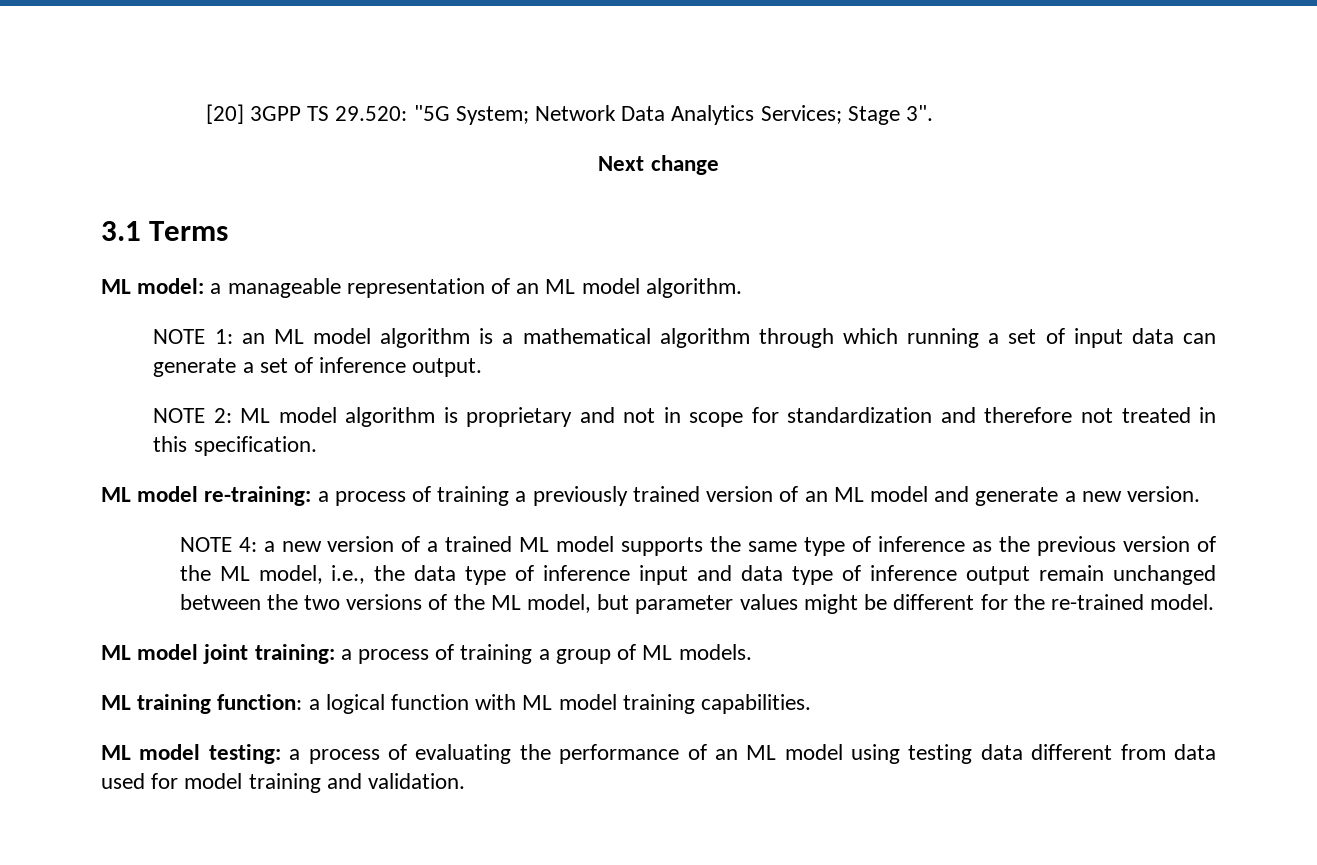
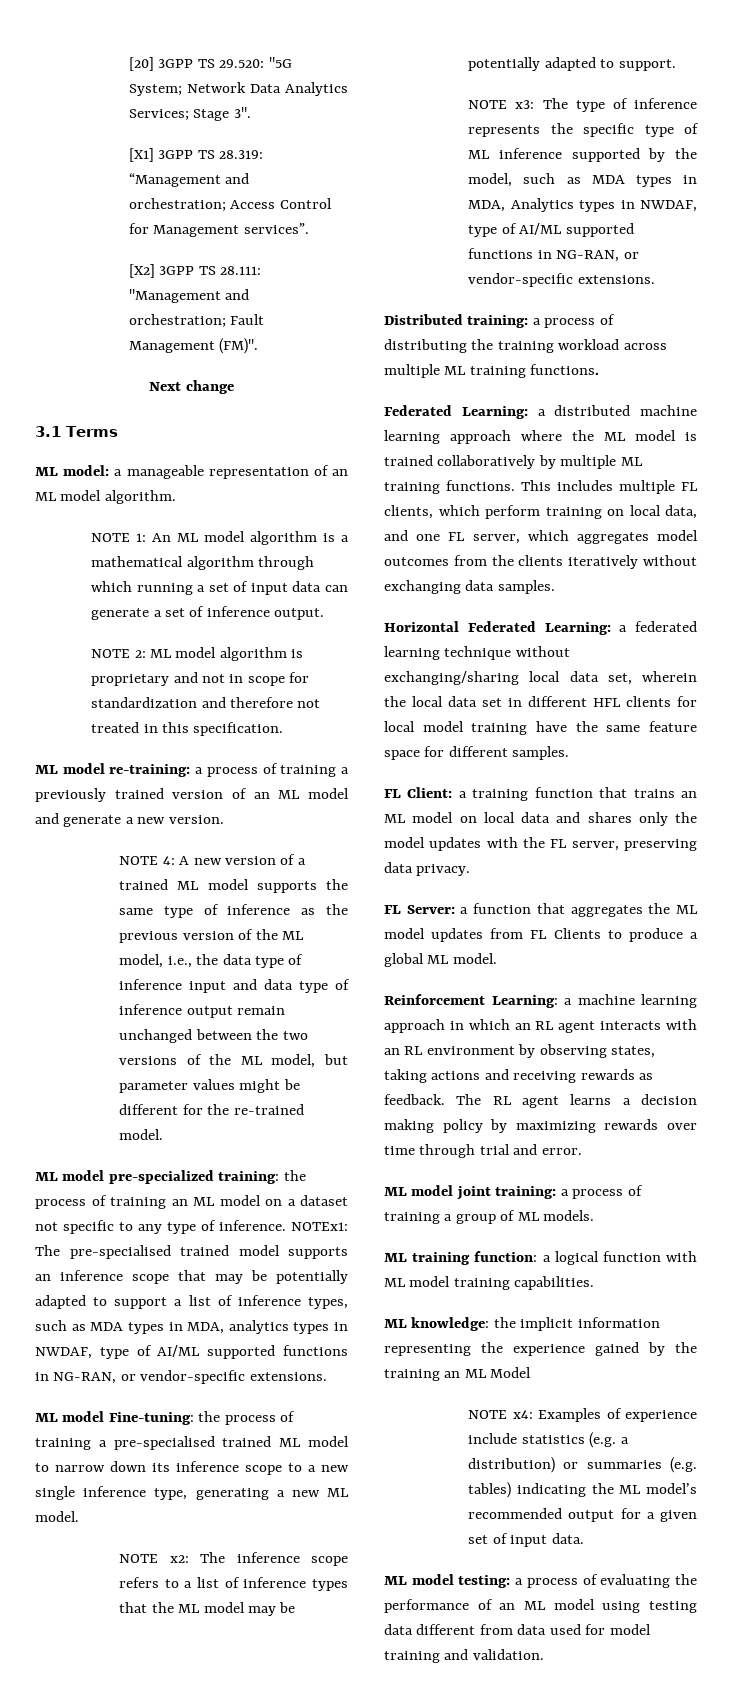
+ [X1] 3GPP TS 28.319: “Management and orchestration; Access Control for Management services”.
+ [X2] 3GPP TS 28.111: "Management and orchestration; Fault Management (FM)".
- NOTE 1: an ML model algorithm is a mathematical algorithm through which running a set of input data can generate a set of inference output.
+ NOTE 1: An ML model algorithm is a mathematical algorithm through which running a set of input data can generate a set of inference output.
- NOTE 4: a new version of a trained ML model supports the same type of inference as the previous version of the ML model, i.e., the data type of inference input and data type of inference output remain unchanged between the two versions of the ML model, but parameter values might be different for the re-trained model.
+ NOTE 4: A new version of a trained ML model supports the same type of inference as the previous version of the ML model, i.e., the data type of inference input and data type of inference output remain unchanged between the two versions of the ML model, but parameter values might be different for the re-trained model.
+ ML model pre-specialized training: the process of training an ML model on a dataset not specific to any type of inference. NOTEx1: The pre-specialised trained model supports an inference scope that may be potentially adapted to support a list of inference types, such as MDA types in MDA, analytics types in NWDAF, type of AI/ML supported functions in NG-RAN, or vendor-specific extensions.
+ ML model Fine-tuning: the process of training a pre-specialised trained ML model to narrow down its inference scope to a new single inference type, generating a new ML model.
+ NOTE x2: The inference scope refers to a list of inference types that the ML model may be potentially adapted to support.
+ NOTE x3: The type of inference represents the specific type of ML inference supported by the model, such as MDA types in MDA, Analytics types in NWDAF, type of AI/ML supported functions in NG-RAN, or vendor-specific extensions.
+ Distributed training: a process of distributing the training workload across multiple ML training functions.
+ Federated Learning: a distributed machine learning approach where the ML model is trained collaboratively by multiple ML training functions. This includes multiple FL clients, which perform training on local data, and one FL server, which aggregates model outcomes from the clients iteratively without exchanging data samples.
+ Horizontal Federated Learning: a federated learning technique without exchanging/sharing local data set, wherein the local data set in different HFL clients for local model training have the same feature space for different samples.
+ FL Client: a training function that trains an ML model on local data and shares only the model updates with the FL server, preserving data privacy.
+ FL Server: a function that aggregates the ML model updates from FL Clients to produce a global ML model.
+ Reinforcement Learning: a machine learning approach in which an RL agent interacts with an RL environment by observing states, taking actions and receiving rewards as feedback. The RL agent learns a decision making policy by maximizing rewards over time through trial and error.
+ ML knowledge: the implicit information representing the experience gained by the training an ML Model
+ NOTE x4: Examples of experience include statistics (e.g. a distribution) or summaries (e.g. tables) indicating the ML model’s recommended output for a given set of input data.

